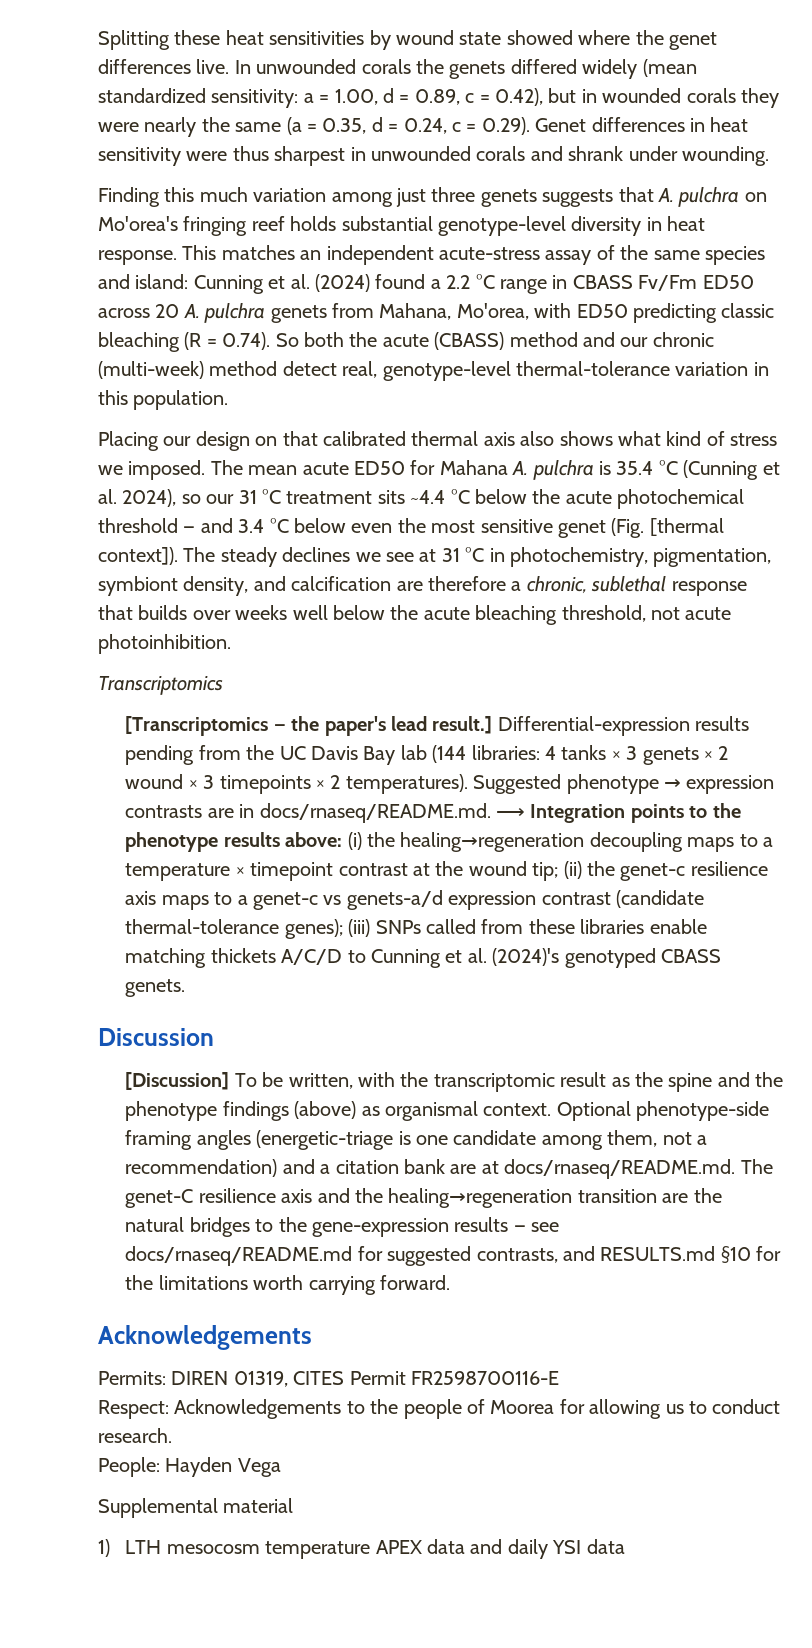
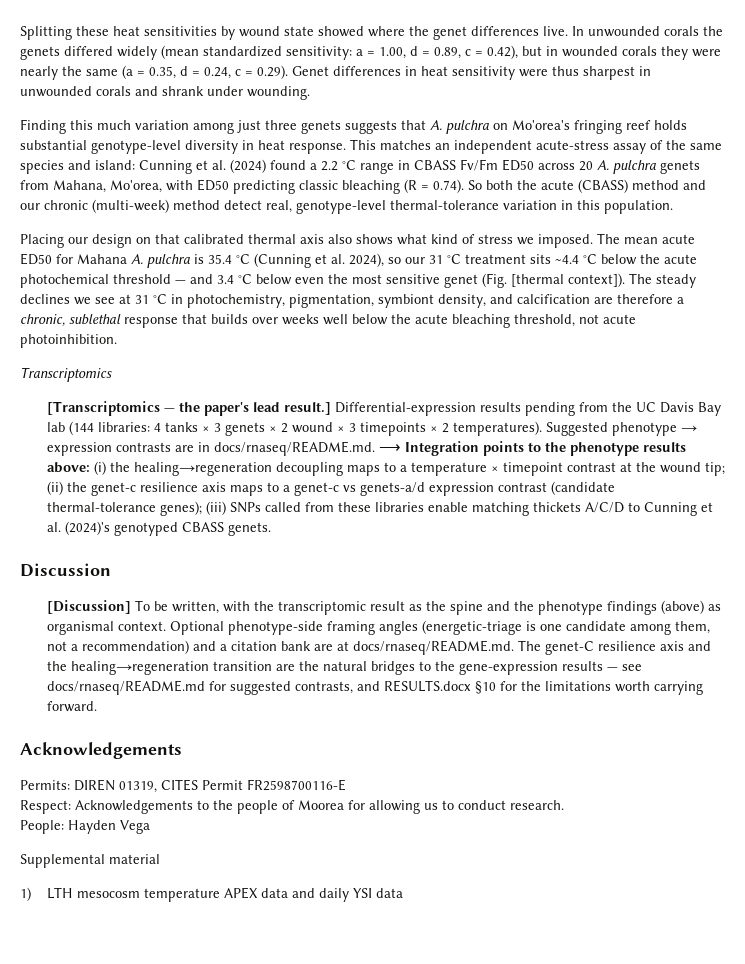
- Optional phenotype-side framing angles (energetic-triage is one candidate among them, not a recommendation) and a citation bank are at docs/rnaseq/README.md. The genet-C resilience axis and the healing→regeneration transition are the natural bridges to the gene-expression results — see docs/rnaseq/README.md for suggested contrasts, and RESULTS.md §10 for the limitations worth carrying forward.
+ Optional phenotype-side framing angles (energetic-triage is one candidate among them, not a recommendation) and a citation bank are at docs/rnaseq/README.md. The genet-C resilience axis and the healing→regeneration transition are the natural bridges to the gene-expression results — see docs/rnaseq/README.md for suggested contrasts, and RESULTS.docx §10 for the limitations worth carrying forward.

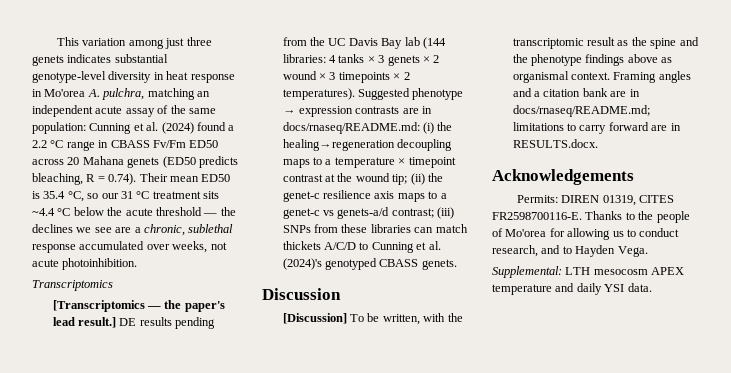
- Splitting these heat sensitivities by wound state showed where the genet differences live. In unwounded corals the genets differed widely (mean standardized sensitivity: a = 1.00, d = 0.89, c = 0.42), but in wounded corals they were nearly the same (a = 0.35, d = 0.24, c = 0.29). Genet differences in heat sensitivity were thus sharpest in unwounded corals and shrank under wounding.
- Finding this much variation among just three genets suggests that A. pulchra on Mo'orea's fringing reef holds substantial genotype-level diversity in heat response. This matches an independent acute-stress assay of the same species and island: Cunning et al. (2024) found a 2.2 °C range in CBASS Fv/Fm ED50 across 20 A. pulchra genets from Mahana, Mo'orea, with ED50 predicting classic bleaching (R = 0.74). So both the acute (CBASS) method and our chronic (multi-week) method detect real, genotype-level thermal-tolerance variation in this population.
- Placing our design on that calibrated thermal axis also shows what kind of stress we imposed. The mean acute ED50 for Mahana A. pulchra is 35.4 °C (Cunning et al. 2024), so our 31 °C treatment sits ~4.4 °C below the acute photochemical threshold — and 3.4 °C below even the most sensitive genet (Fig. [thermal context]). The steady declines we see at 31 °C in photochemistry, pigmentation, symbiont density, and calcification are therefore a chronic, sublethal response that builds over weeks well below the acute bleaching threshold, not acute photoinhibition.
+ This variation among just three genets indicates substantial genotype-level diversity in heat response in Mo'orea A. pulchra, matching an independent acute assay of the same population: Cunning et al. (2024) found a 2.2 °C range in CBASS Fv/Fm ED50 across 20 Mahana genets (ED50 predicts bleaching, R = 0.74). Their mean ED50 is 35.4 °C, so our 31 °C treatment sits ~4.4 °C below the acute threshold — the declines we see are a chronic, sublethal response accumulated over weeks, not acute photoinhibition.
- Differential-expression results pending from the UC Davis Bay lab (144 libraries: 4 tanks × 3 genets × 2 wound × 3 timepoints × 2 temperatures).
+ DE results pending from the UC Davis Bay lab (144 libraries: 4 tanks × 3 genets × 2 wound × 3 timepoints × 2 temperatures).
- Suggested phenotype → expression contrasts are in docs/rnaseq/README.md. ⟶ Integration points to the phenotype results above: (i) the healing→regeneration decoupling maps to a temperature × timepoint contrast at the wound tip; (ii) the genet-c resilience axis maps to a genet-c vs genets-a/d expression contrast (candidate thermal-tolerance genes); (iii) SNPs called from these libraries enable matching thickets A/C/D to Cunning et al. (2024)'s genotyped CBASS genets.
+ Suggested phenotype → expression contrasts are in docs/rnaseq/README.md: (i) the healing→regeneration decoupling maps to a temperature × timepoint contrast at the wound tip; (ii) the genet-c resilience axis maps to a genet-c vs genets-a/d contrast; (iii) SNPs from these libraries can match thickets A/C/D to Cunning et al. (2024)'s genotyped CBASS genets.
- [Discussion] To be written, with the transcriptomic result as the spine and the phenotype findings (above) as organismal context.
+ [Discussion] To be written, with the transcriptomic result as the spine and the phenotype findings above as organismal context.
- Optional phenotype-side framing angles (energetic-triage is one candidate among them, not a recommendation) and a citation bank are at docs/rnaseq/README.md. The genet-C resilience axis and the healing→regeneration transition are the natural bridges to the gene-expression results — see docs/rnaseq/README.md for suggested contrasts, and RESULTS.docx §10 for the limitations worth carrying forward.
+ Framing angles and a citation bank are in docs/rnaseq/README.md; limitations to carry forward are in RESULTS.docx.
- Permits: DIREN 01319, CITES Permit FR2598700116-E
- Respect: Acknowledgements to the people of Moorea for allowing us to conduct research.
- People: Hayden Vega
- Supplemental material
- 1) LTH mesocosm temperature APEX data and daily YSI data
+ Permits: DIREN 01319, CITES FR2598700116-E. Thanks to the people of Mo'orea for allowing us to conduct research, and to Hayden Vega.
+ Supplemental: LTH mesocosm APEX temperature and daily YSI data.

